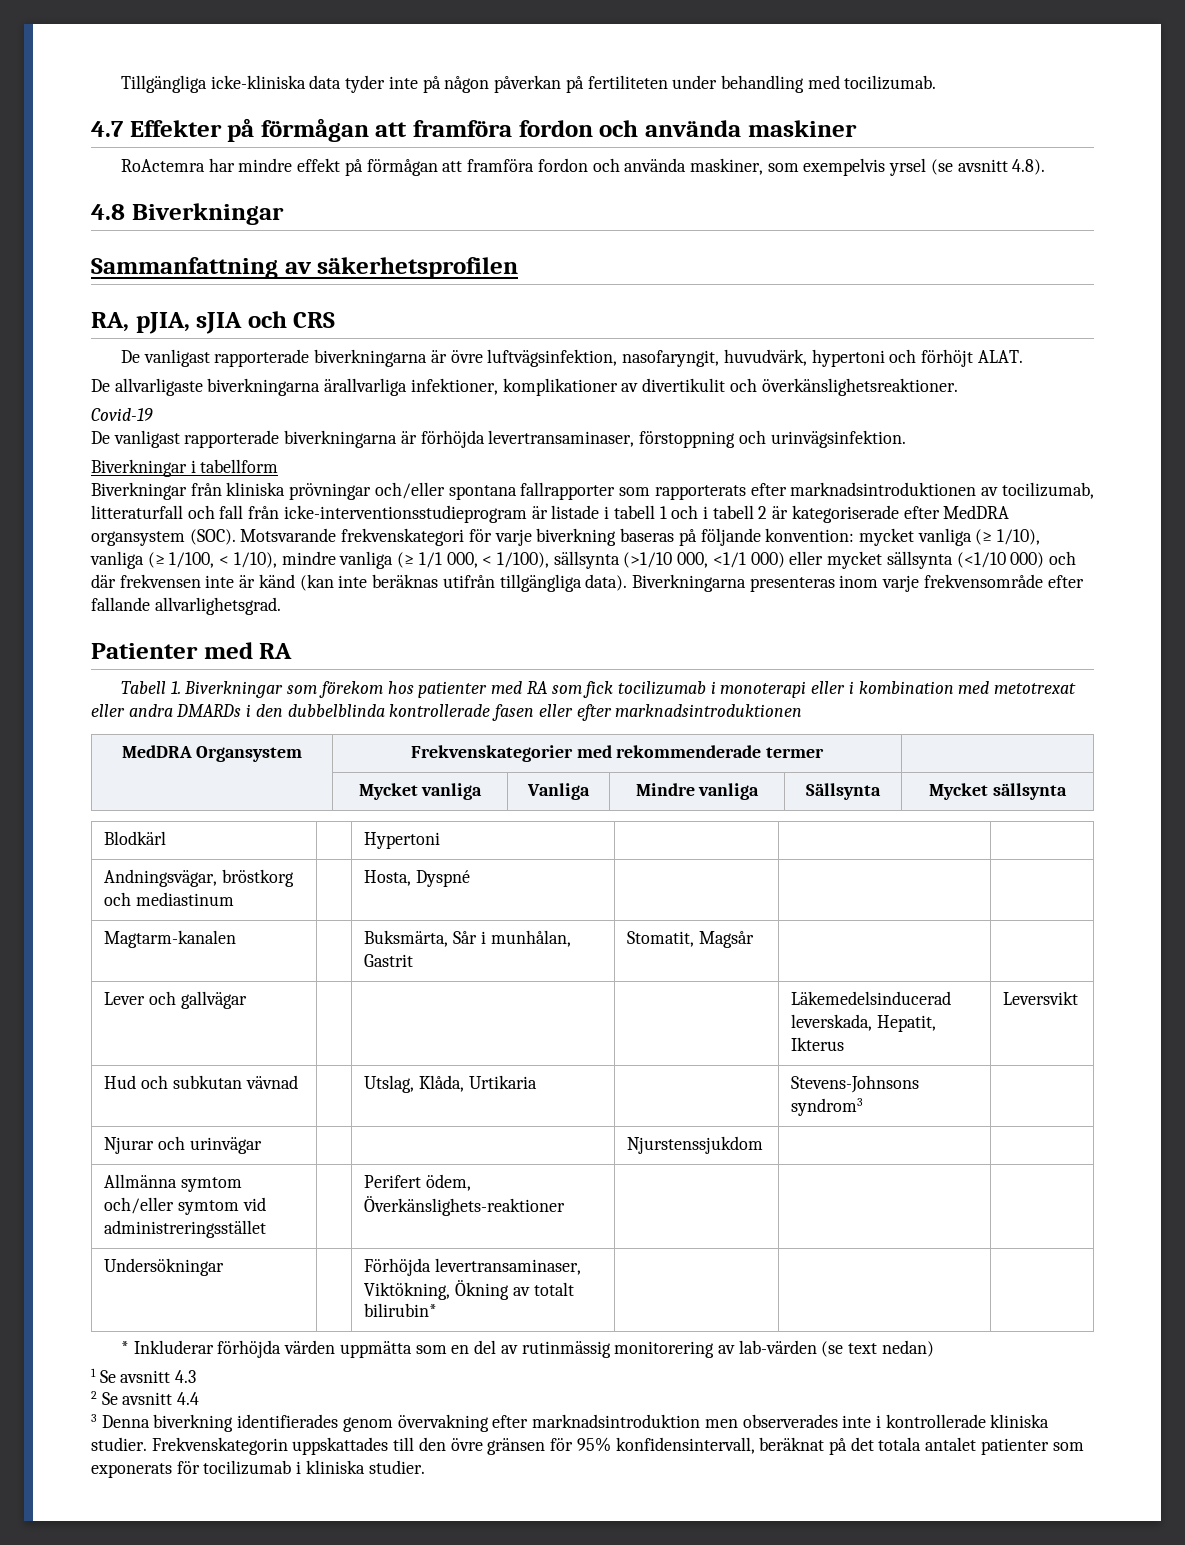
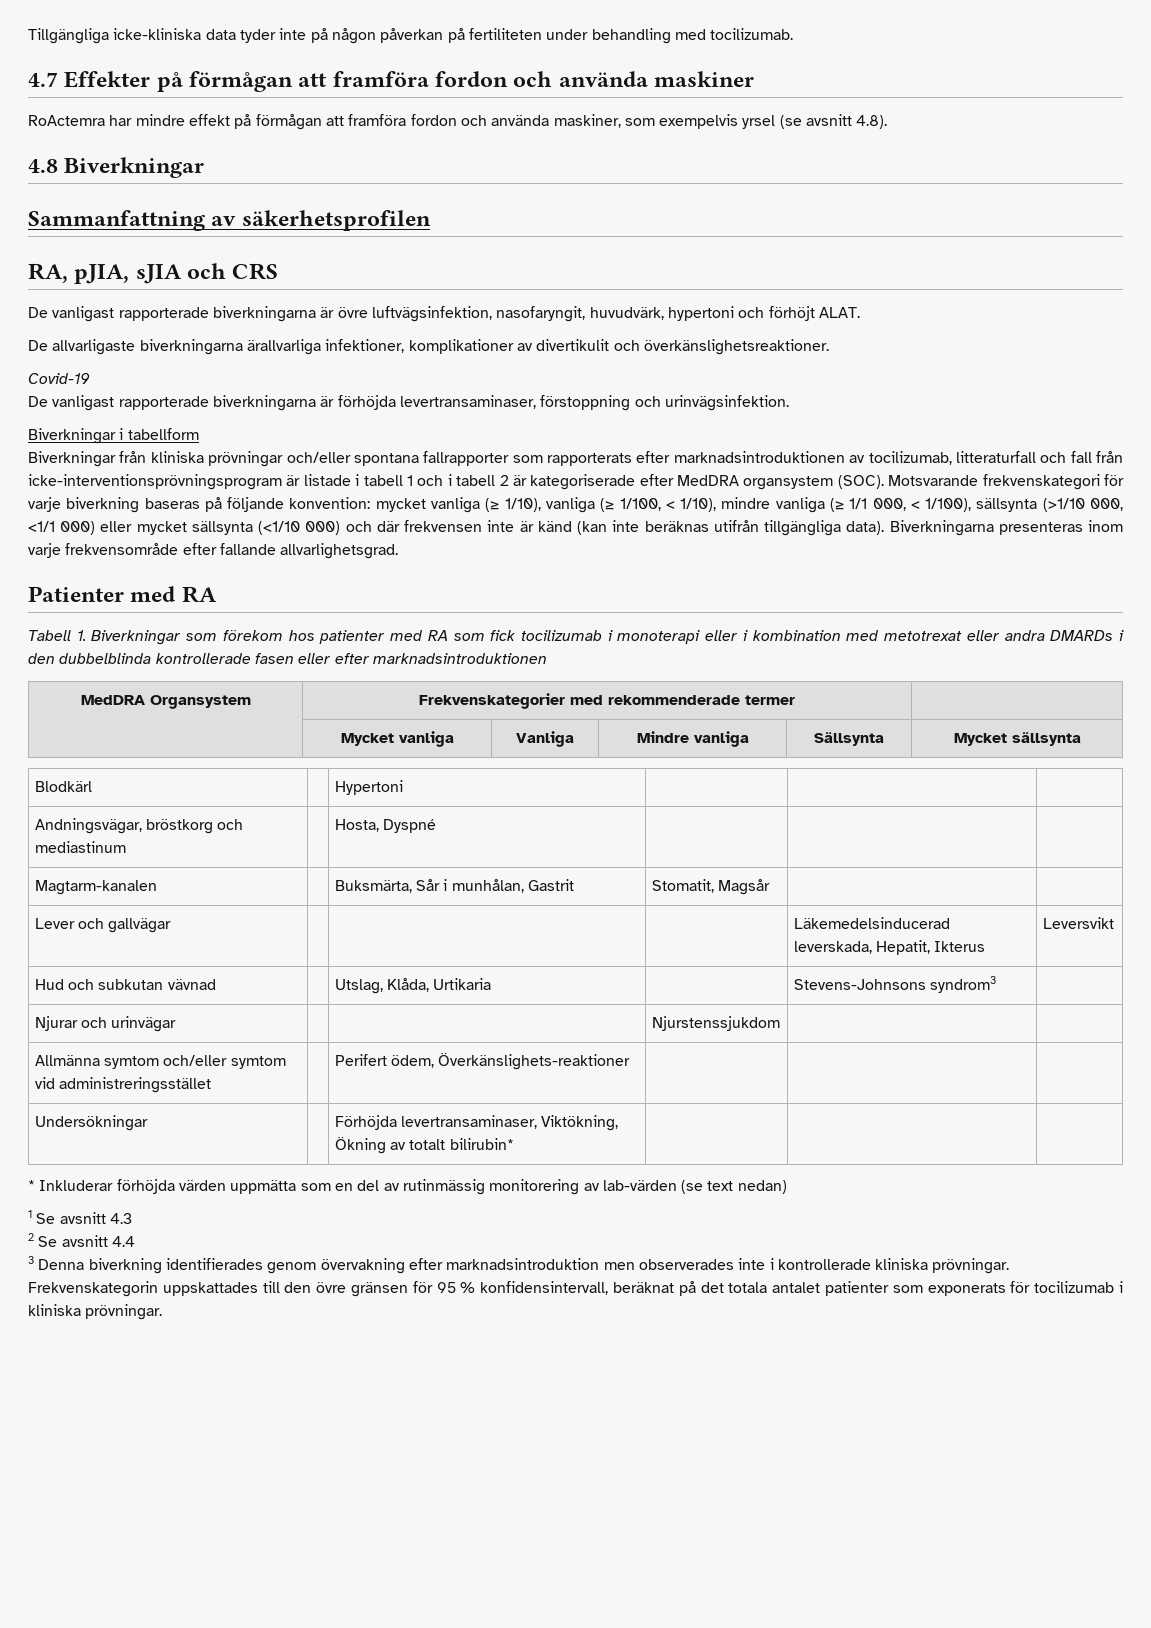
- Biverkningar från kliniska prövningar och/eller spontana fallrapporter som rapporterats efter marknadsintroduktionen av tocilizumab, litteraturfall och fall från icke-interventionsstudieprogram är listade i tabell 1 och i tabell 2 är kategoriserade efter MedDRA organsystem (SOC).
+ Biverkningar från kliniska prövningar och/eller spontana fallrapporter som rapporterats efter marknadsintroduktionen av tocilizumab, litteraturfall och fall från icke-interventionsprövningsprogram är listade i tabell 1 och i tabell 2 är kategoriserade efter MedDRA organsystem (SOC).
- 3 Denna biverkning identifierades genom övervakning efter marknadsintroduktion men observerades inte i kontrollerade kliniska studier.
+ 3 Denna biverkning identifierades genom övervakning efter marknadsintroduktion men observerades inte i kontrollerade kliniska prövningar.
- Frekvenskategorin uppskattades till den övre gränsen för 95% konfidensintervall, beräknat på det totala antalet patienter som exponerats för tocilizumab i kliniska studier.
+ Frekvenskategorin uppskattades till den övre gränsen för 95 % konfidensintervall, beräknat på det totala antalet patienter som exponerats för tocilizumab i kliniska prövningar.

